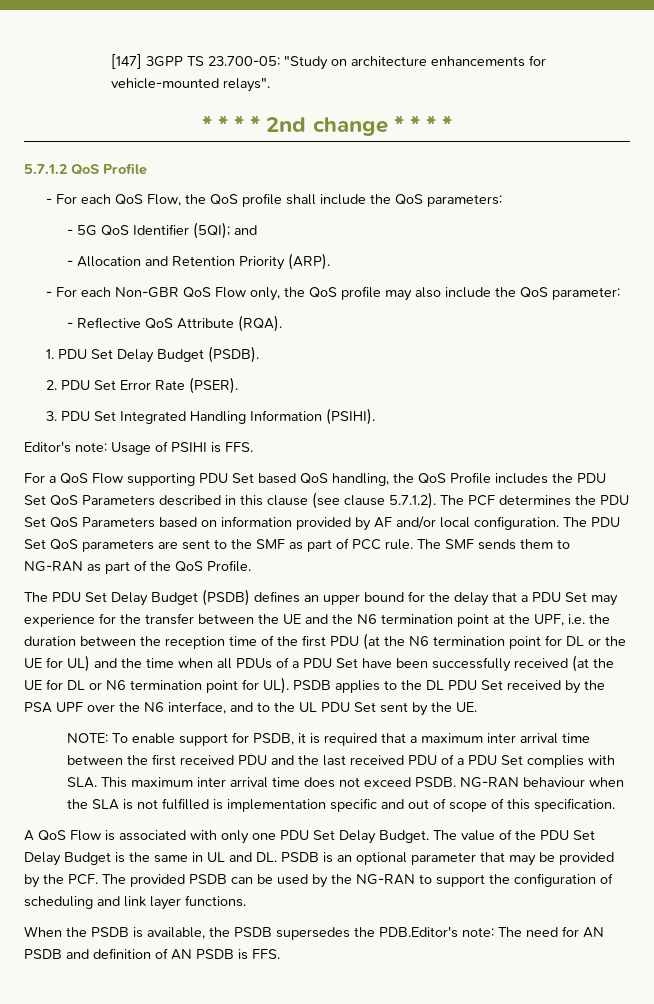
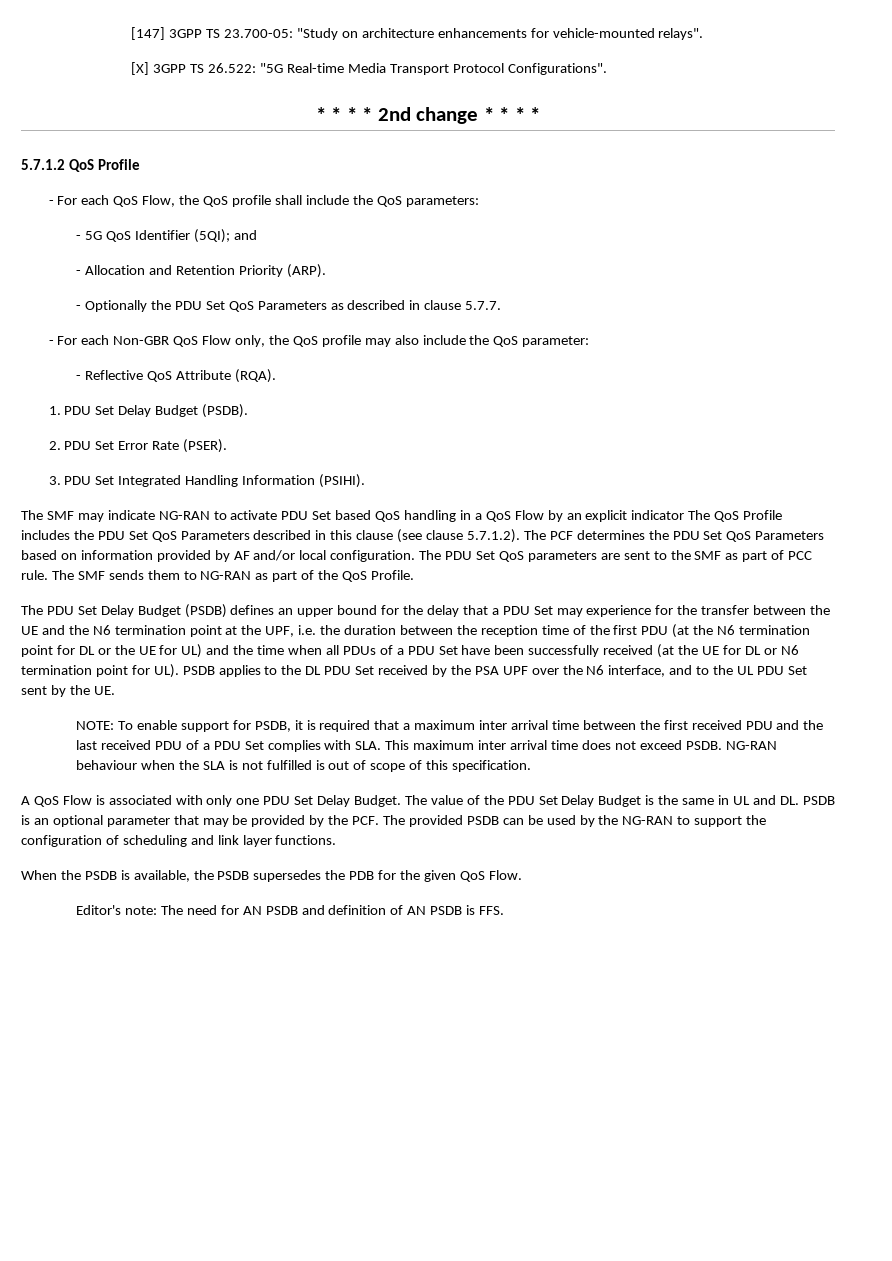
+ [X] 3GPP TS 26.522: "5G Real-time Media Transport Protocol Configurations".
+ - Optionally the PDU Set QoS Parameters as described in clause 5.7.7.
- Editor's note: Usage of PSIHI is FFS.
- For a QoS Flow supporting PDU Set based QoS handling, the QoS Profile includes the PDU Set QoS Parameters described in this clause (see clause 5.7.1.2). The PCF determines the PDU Set QoS Parameters based on information provided by AF and/or local configuration.
+ The SMF may indicate NG-RAN to activate PDU Set based QoS handling in a QoS Flow by an explicit indicator The QoS Profile includes the PDU Set QoS Parameters described in this clause (see clause 5.7.1.2). The PCF determines the PDU Set QoS Parameters based on information provided by AF and/or local configuration.
- NG-RAN behaviour when the SLA is not fulfilled is implementation specific and out of scope of this specification.
+ NG-RAN behaviour when the SLA is not fulfilled is out of scope of this specification.
- When the PSDB is available, the PSDB supersedes the PDB.Editor's note: The need for AN PSDB and definition of AN PSDB is FFS.
+ When the PSDB is available, the PSDB supersedes the PDB for the given QoS Flow.
+ Editor's note: The need for AN PSDB and definition of AN PSDB is FFS.

